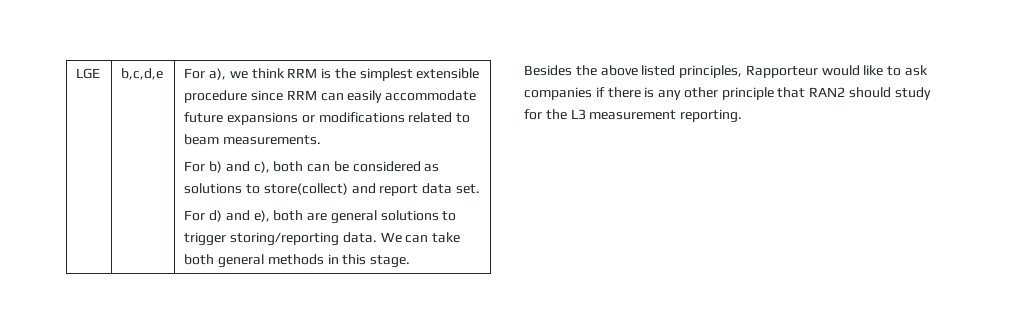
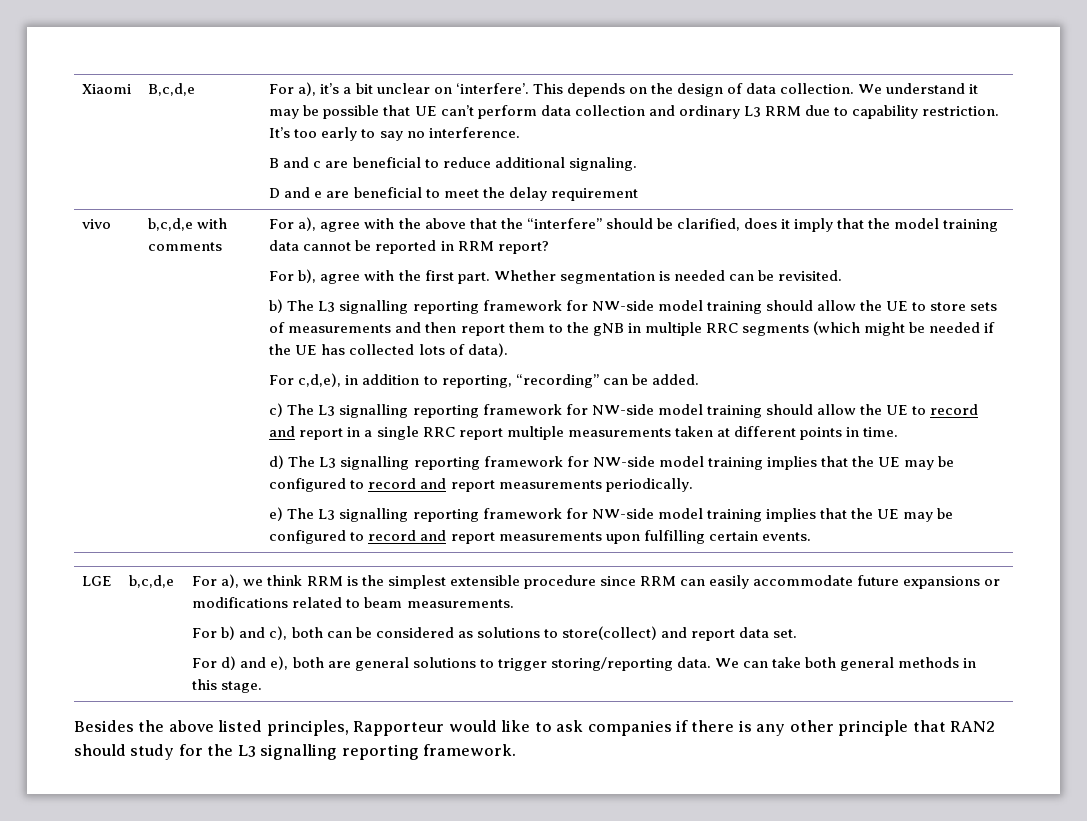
+ Xiaomi | B,c,d,e | For a), it’s a bit unclear on ‘interfere’. This depends on the design of data collection. We understand it may be possible that UE can’t perform data collection and ordinary L3 RRM due to capability restriction. It’s too early to say no interference.
+ B and c are beneficial to reduce additional signaling.
+ D and e are beneficial to meet the delay requirement
+ vivo | b,c,d,e with comments | For a), agree with the above that the “interfere” should be clarified, does it imply that the model training data cannot be reported in RRM report?
+ For b), agree with the first part. Whether segmentation is needed can be revisited.
+ b) The L3 signalling reporting framework for NW-side model training should allow the UE to store sets of measurements and then report them to the gNB in multiple RRC segments (which might be needed if the UE has collected lots of data).
+ For c,d,e), in addition to reporting, “recording” can be added.
+ c) The L3 signalling reporting framework for NW-side model training should allow the UE to record and report in a single RRC report multiple measurements taken at different points in time.
+ d) The L3 signalling reporting framework for NW-side model training implies that the UE may be configured to record and report measurements periodically.
+ e) The L3 signalling reporting framework for NW-side model training implies that the UE may be configured to record and report measurements upon fulfilling certain events.
- Besides the above listed principles, Rapporteur would like to ask companies if there is any other principle that RAN2 should study for the L3 measurement reporting.
+ Besides the above listed principles, Rapporteur would like to ask companies if there is any other principle that RAN2 should study for the L3 signalling reporting framework.

